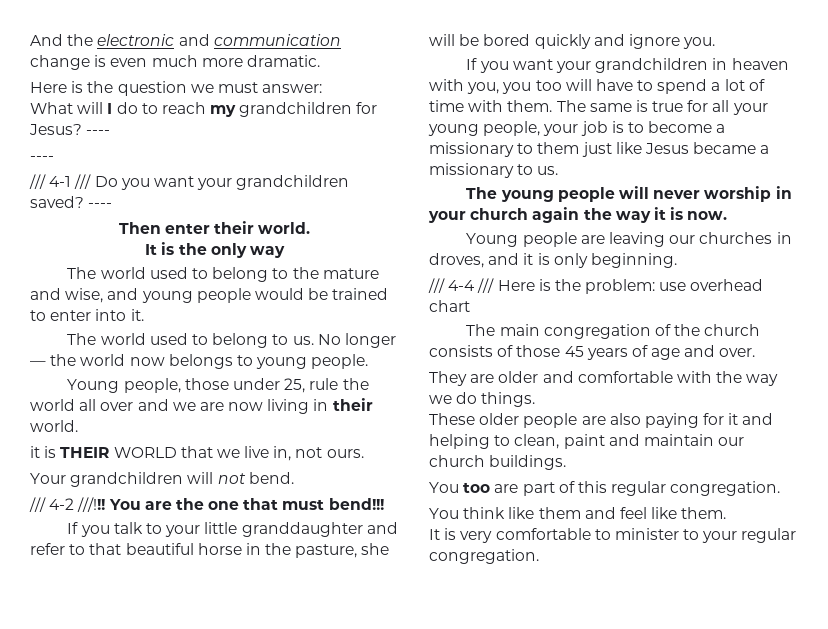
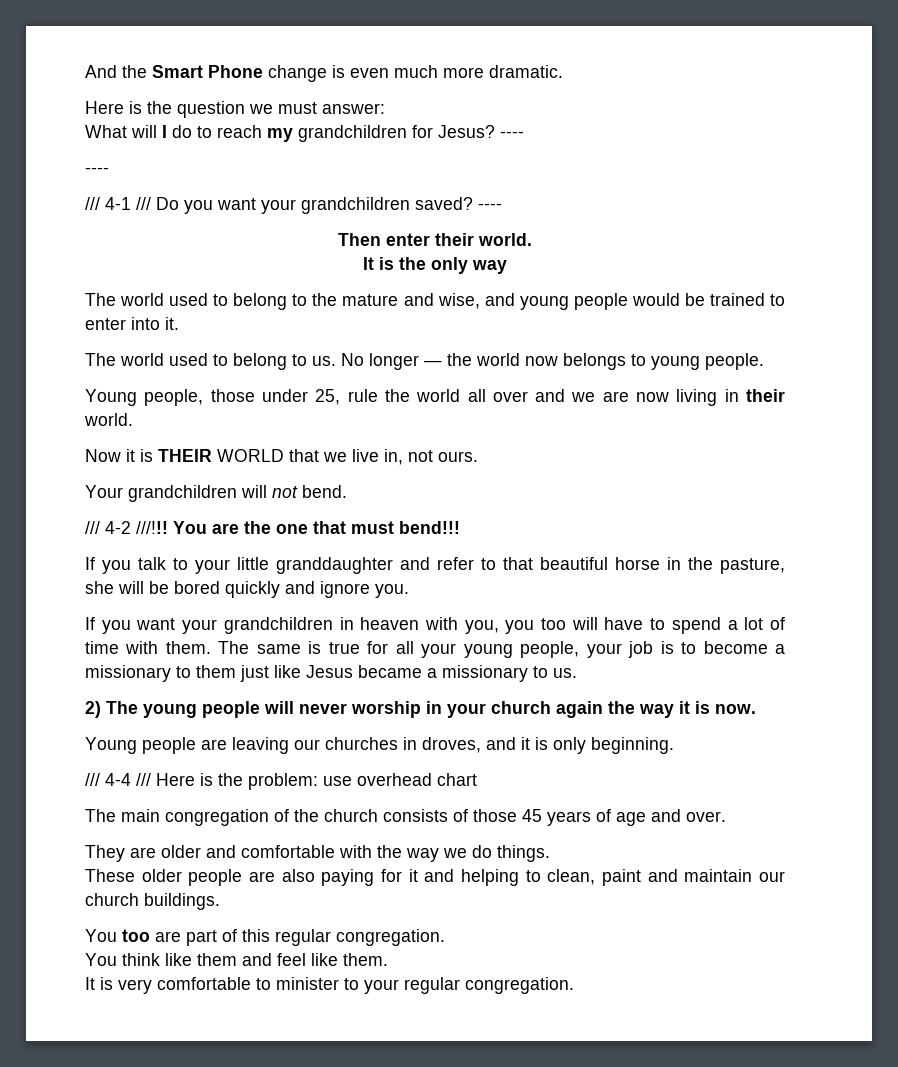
- And the electronic and communication change is even much more dramatic.
+ And the Smart Phone change is even much more dramatic.
- it is THEIR WORLD that we live in, not ours.
+ Now it is THEIR WORLD that we live in, not ours.
- The young people will never worship in your church again the way it is now.
+ 2) The young people will never worship in your church again the way it is now.

